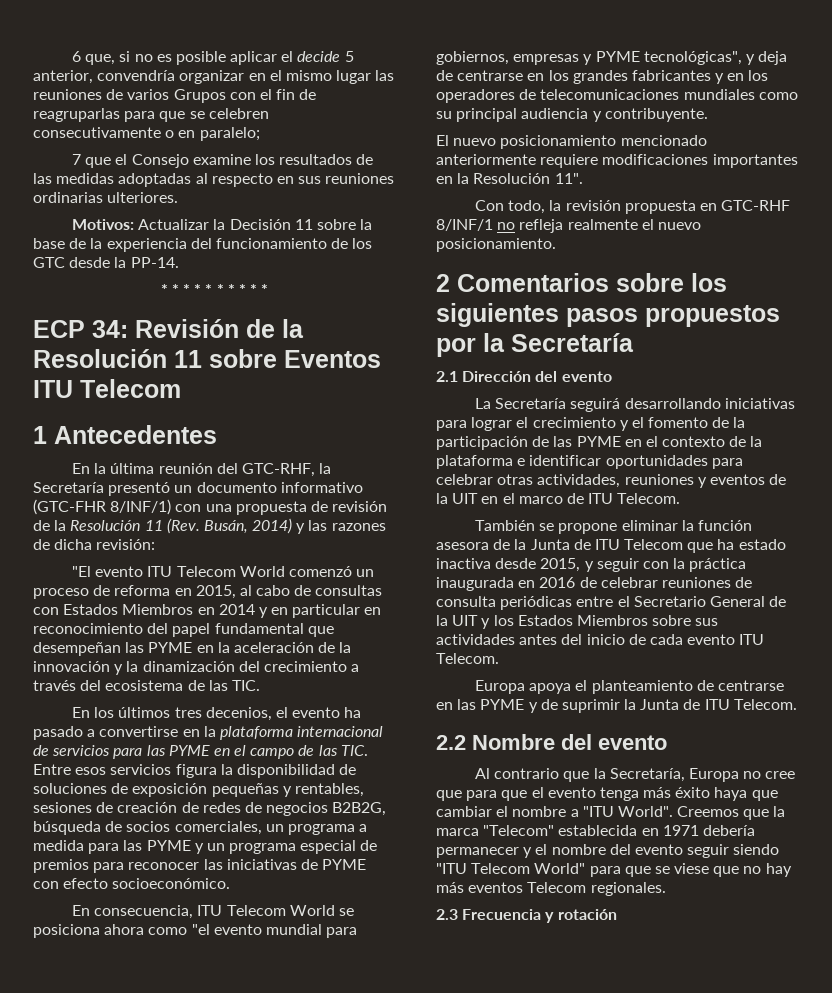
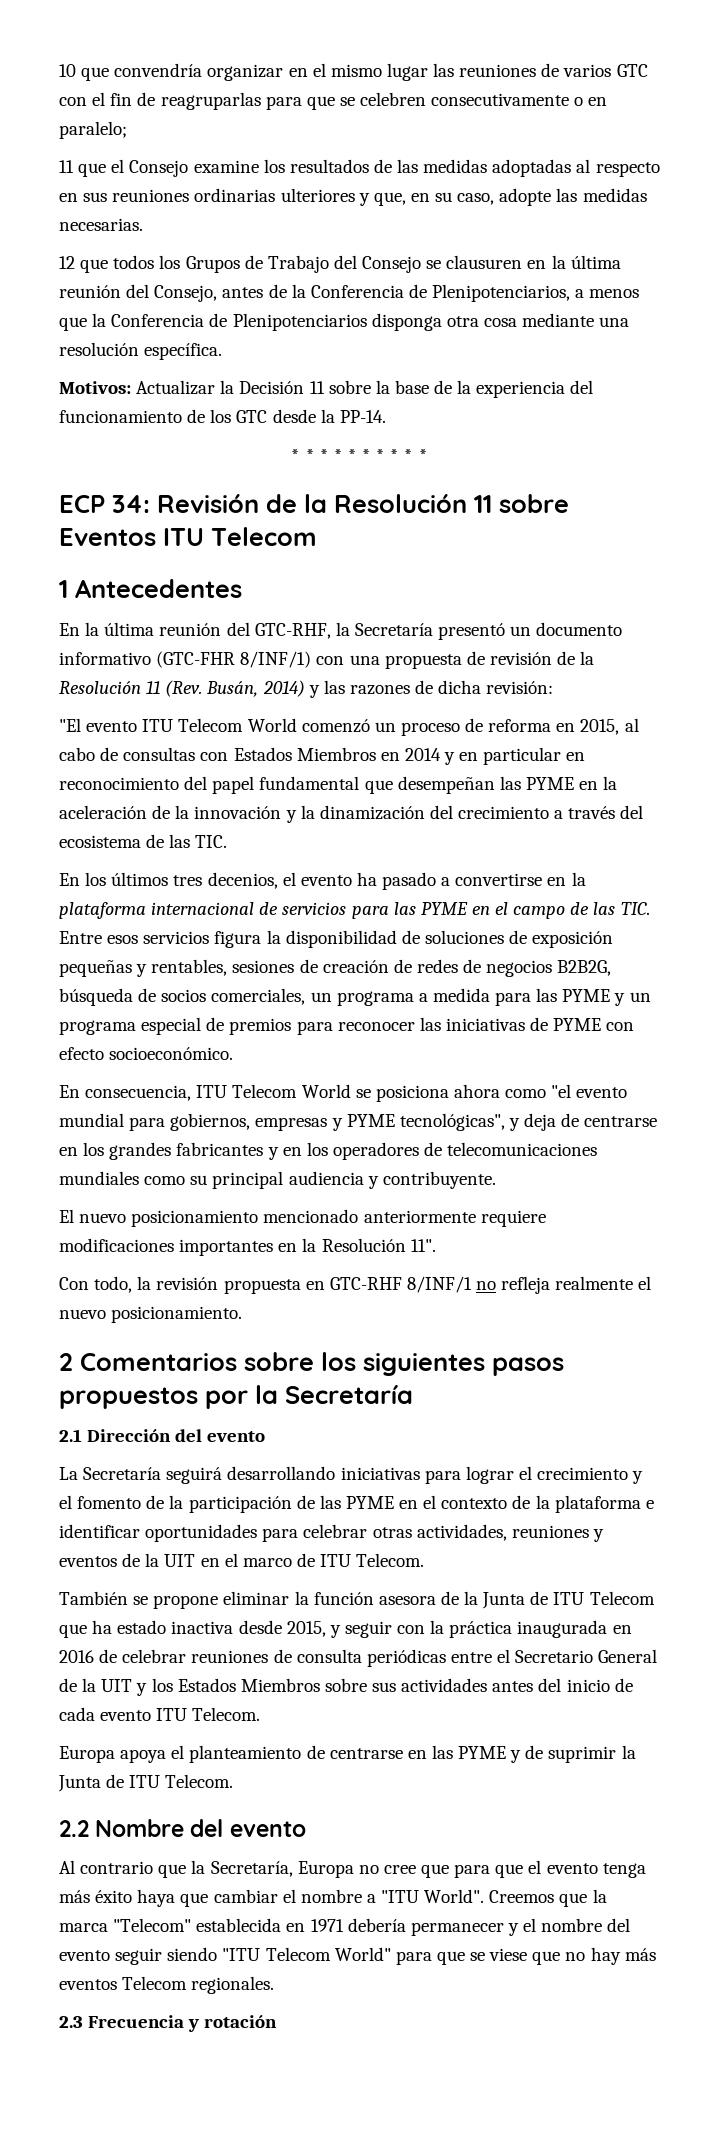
- 6 que, si no es posible aplicar el decide 5 anterior, convendría organizar en el mismo lugar las reuniones de varios Grupos con el fin de reagruparlas para que se celebren consecutivamente o en paralelo;
+ 10 que convendría organizar en el mismo lugar las reuniones de varios GTC con el fin de reagruparlas para que se celebren consecutivamente o en paralelo;
- 7 que el Consejo examine los resultados de las medidas adoptadas al respecto en sus reuniones ordinarias ulteriores.
+ 11 que el Consejo examine los resultados de las medidas adoptadas al respecto en sus reuniones ordinarias ulteriores y que, en su caso, adopte las medidas necesarias.
+ 12 que todos los Grupos de Trabajo del Consejo se clausuren en la última reunión del Consejo, antes de la Conferencia de Plenipotenciarios, a menos que la Conferencia de Plenipotenciarios disponga otra cosa mediante una resolución específica.

